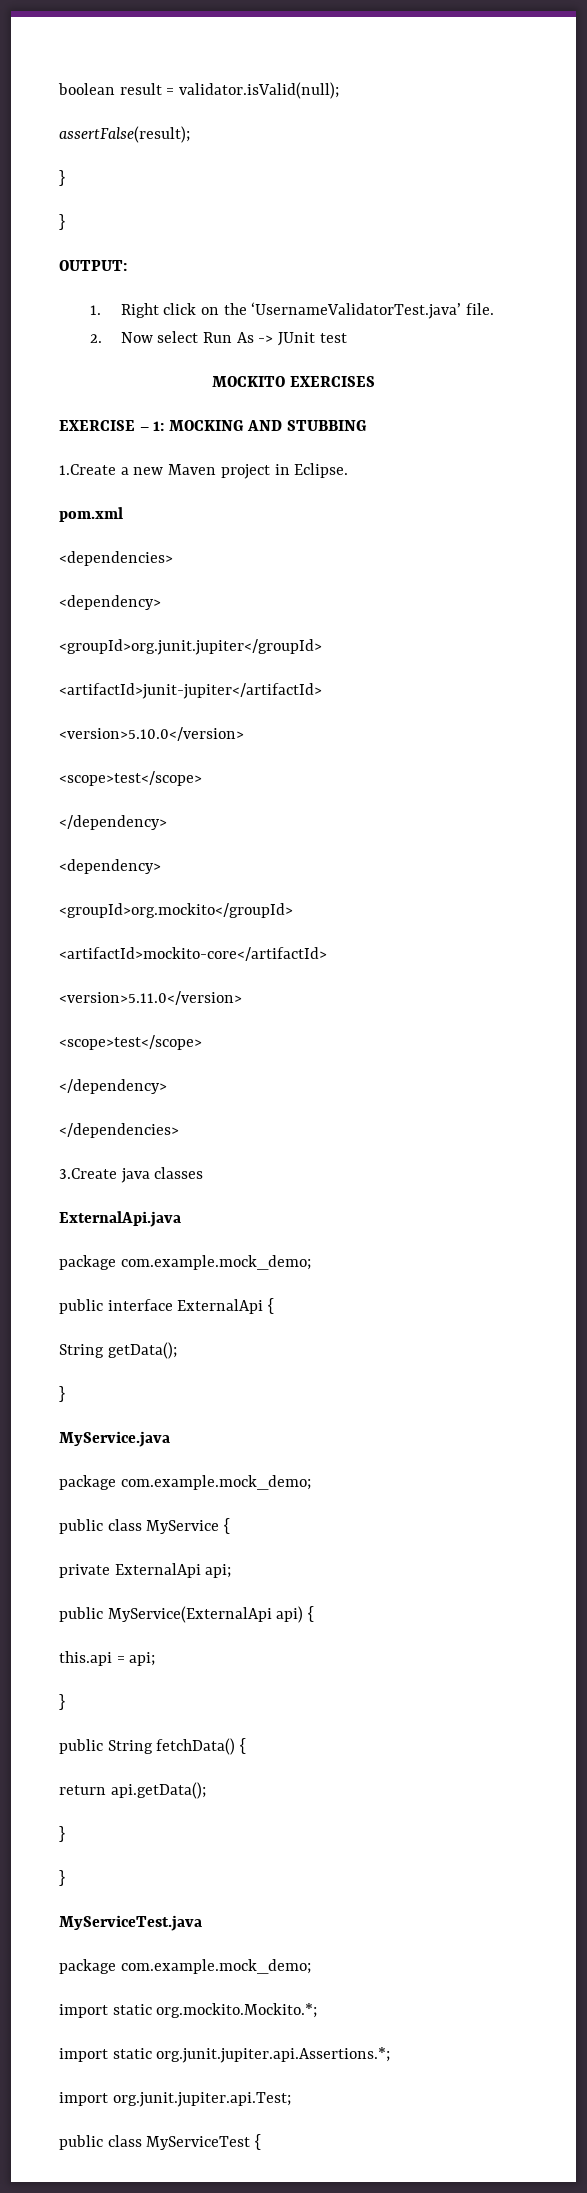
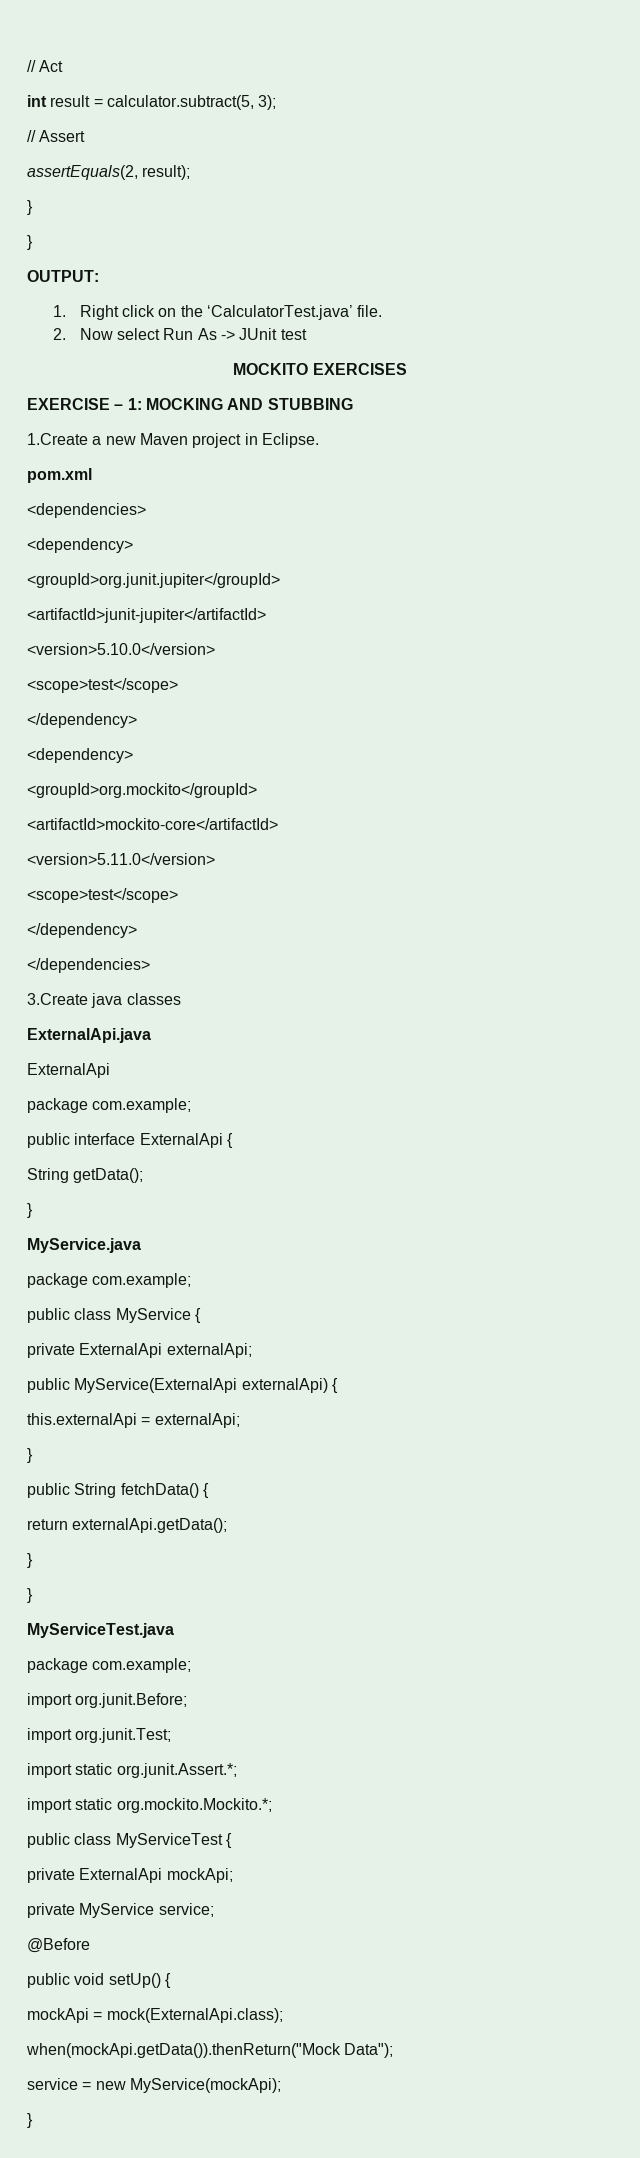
- boolean result = validator.isValid(null);
- assertFalse(result);
+ // Act
+ int result = calculator.subtract(5, 3);
+ // Assert
+ assertEquals(2, result);
- 1. Right click on the ‘UsernameValidatorTest.java’ file.
+ 1. Right click on the ‘CalculatorTest.java’ file.
  ExternalApi.java
- package com.example.mock_demo;
+ ExternalApi
+ package com.example;
  MyService.java
- package com.example.mock_demo;
+ package com.example;
- private ExternalApi api;
+ private ExternalApi externalApi;
- public MyService(ExternalApi api) {
- this.api = api;
+ public MyService(ExternalApi externalApi) {
+ this.externalApi = externalApi;
- return api.getData();
+ return externalApi.getData();
  MyServiceTest.java
- package com.example.mock_demo;
+ package com.example;
+ import org.junit.Before;
+ import org.junit.Test;
+ import static org.junit.Assert.*;
  import static org.mockito.Mockito.*;
- import static org.junit.jupiter.api.Assertions.*;
- import org.junit.jupiter.api.Test;
  public class MyServiceTest {
+ private ExternalApi mockApi;
+ private MyService service;
+ @Before
+ public void setUp() {
+ mockApi = mock(ExternalApi.class);
+ when(mockApi.getData()).thenReturn("Mock Data");
+ service = new MyService(mockApi);
+ }

